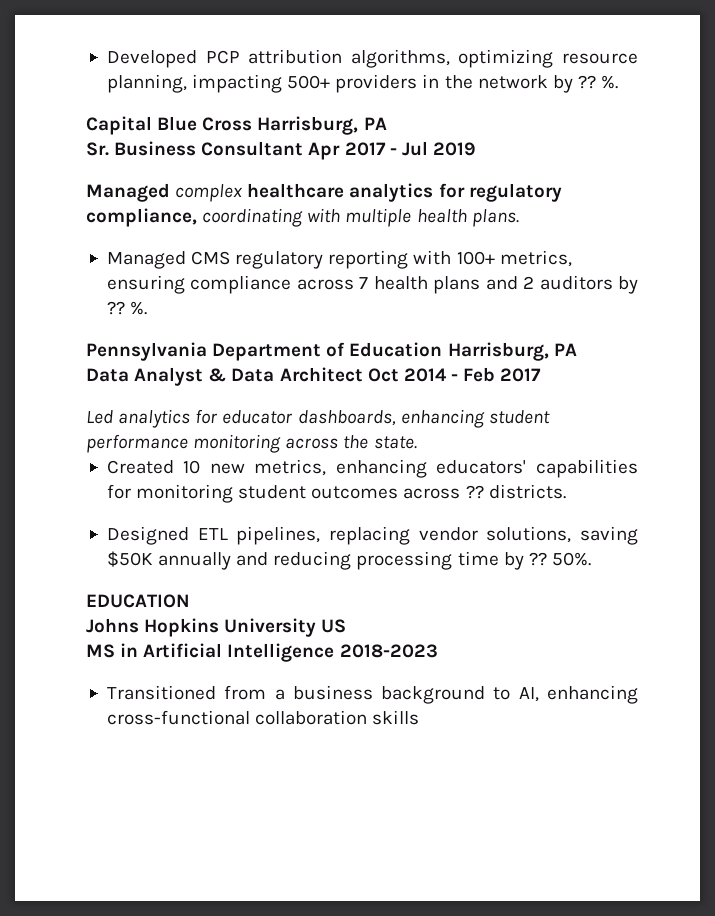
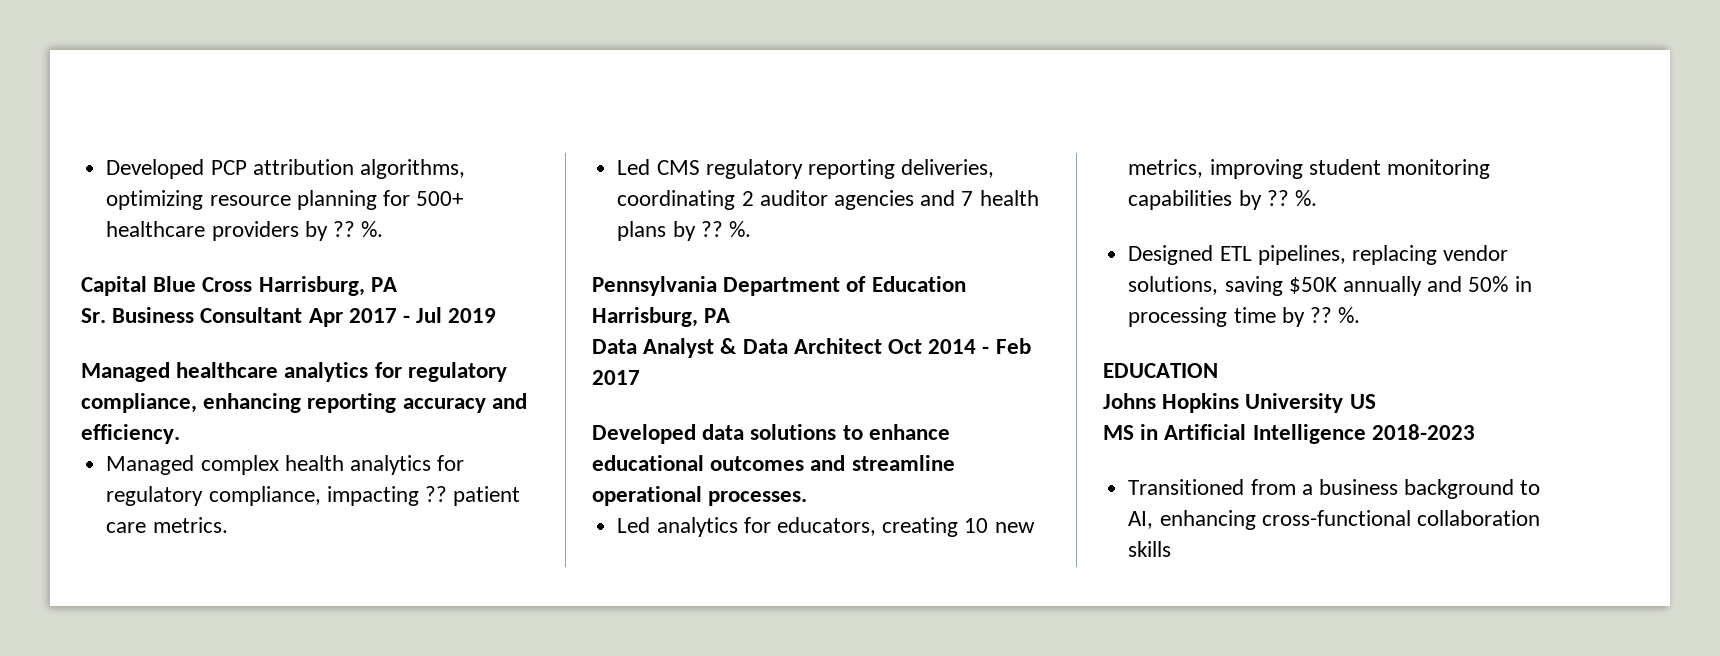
- Developed PCP attribution algorithms, optimizing resource planning, impacting 500+ providers in the network by ??
+ Developed PCP attribution algorithms, optimizing resource planning for 500+ healthcare providers by ??
- Managed complex healthcare analytics for regulatory compliance, coordinating with multiple health plans.
- Managed CMS regulatory reporting with 100+ metrics, ensuring compliance across 7 health plans and 2 auditors by ??
+ Managed healthcare analytics for regulatory compliance, enhancing reporting accuracy and efficiency.
+ Managed complex health analytics for regulatory compliance, impacting ?? patient care metrics.
+ Led CMS regulatory reporting deliveries, coordinating 2 auditor agencies and 7 health plans by ??
- Led analytics for educator dashboards, enhancing student performance monitoring across the state.
- Created 10 new metrics, enhancing educators' capabilities for monitoring student outcomes across ?? districts.
+ Developed data solutions to enhance educational outcomes and streamline operational processes.
+ Led analytics for educators, creating 10 new metrics, improving student monitoring capabilities by ?? %.
- Designed ETL pipelines, replacing vendor solutions, saving $50K annually and reducing processing time by ?? 50%.
+ Designed ETL pipelines, replacing vendor solutions, saving $50K annually and 50% in processing time by ?? %.

